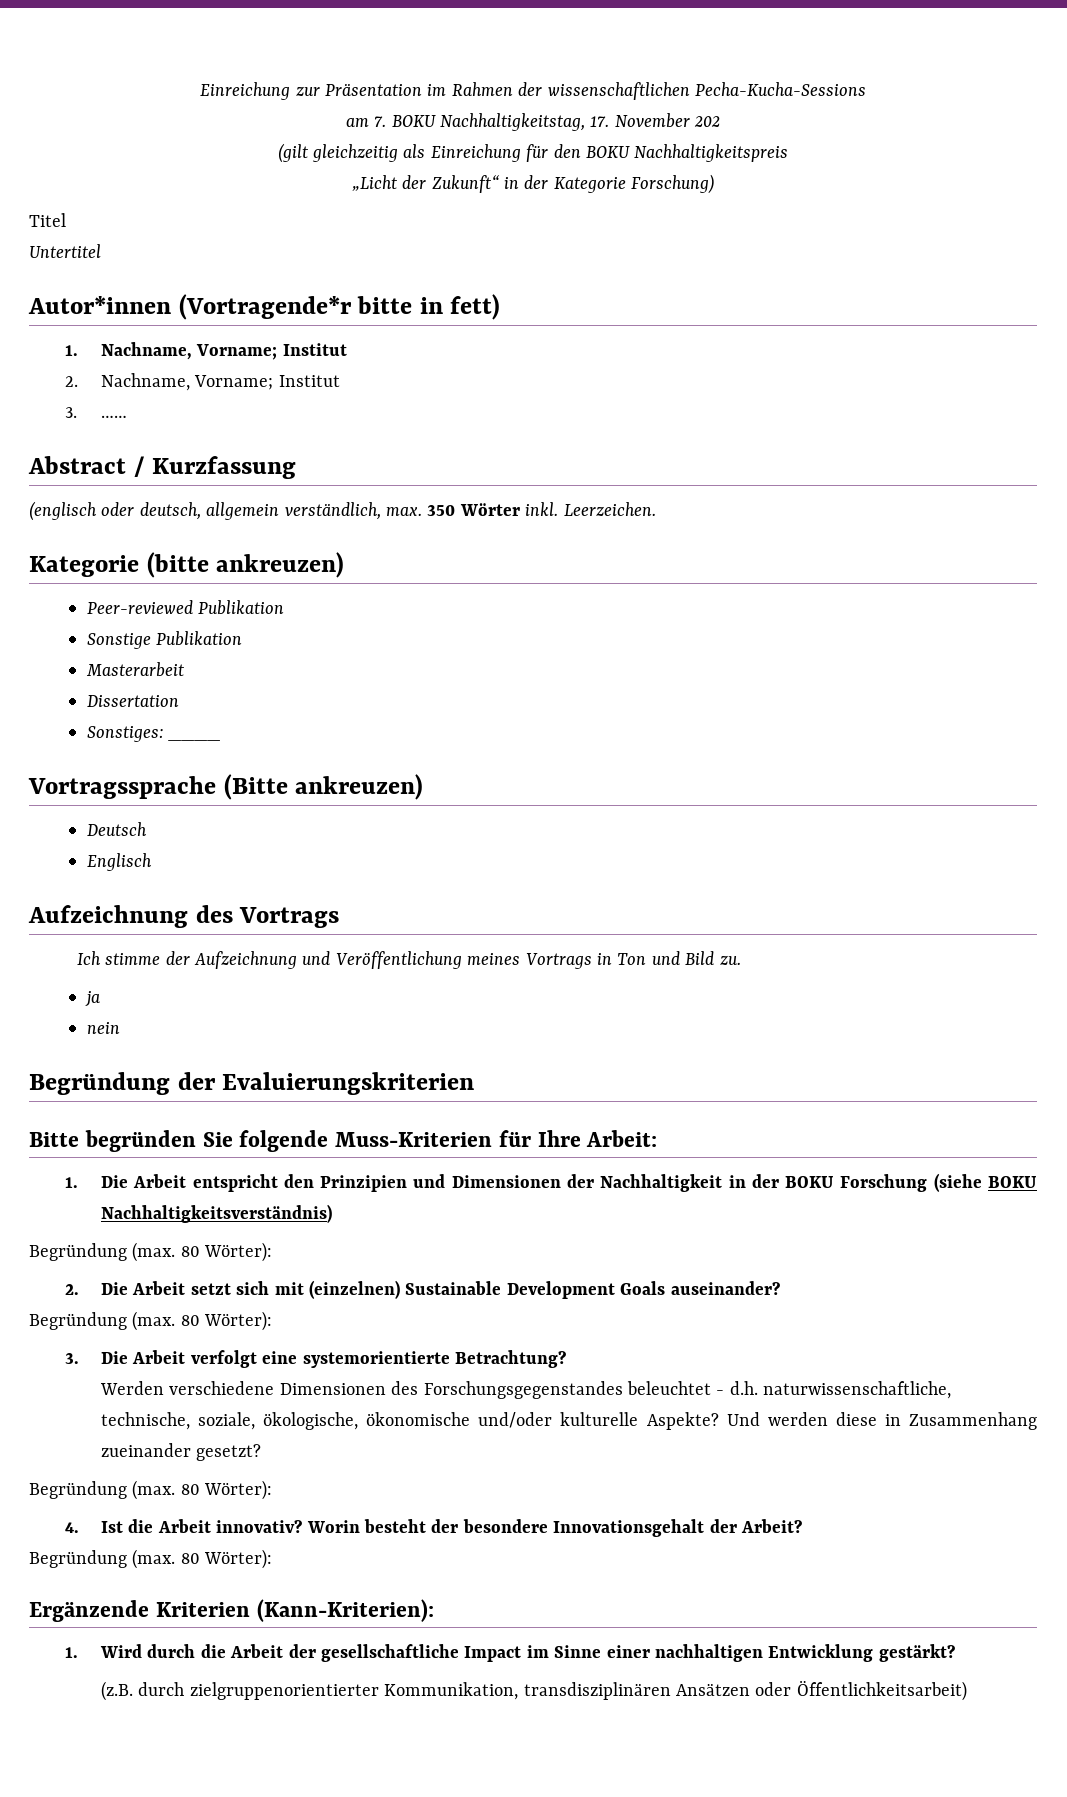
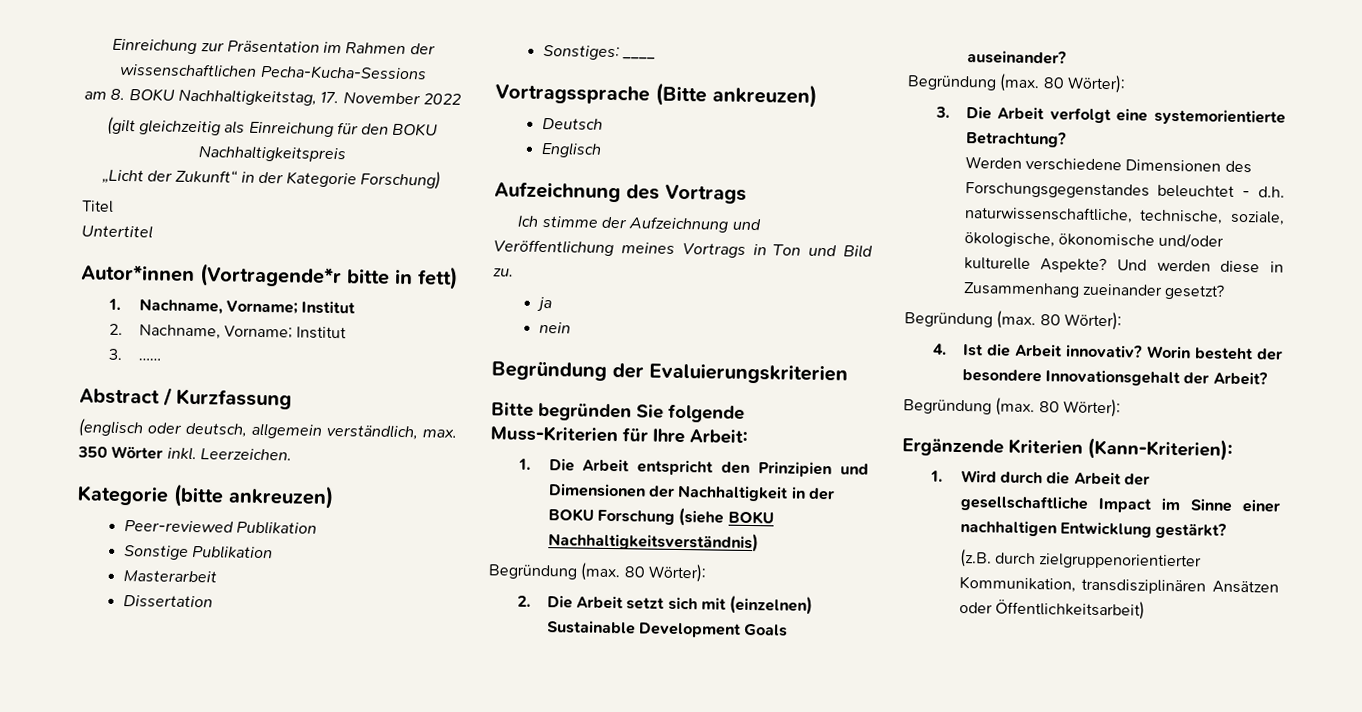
- am 7. BOKU Nachhaltigkeitstag, 17. November 202
+ am 8. BOKU Nachhaltigkeitstag, 17. November 2022

